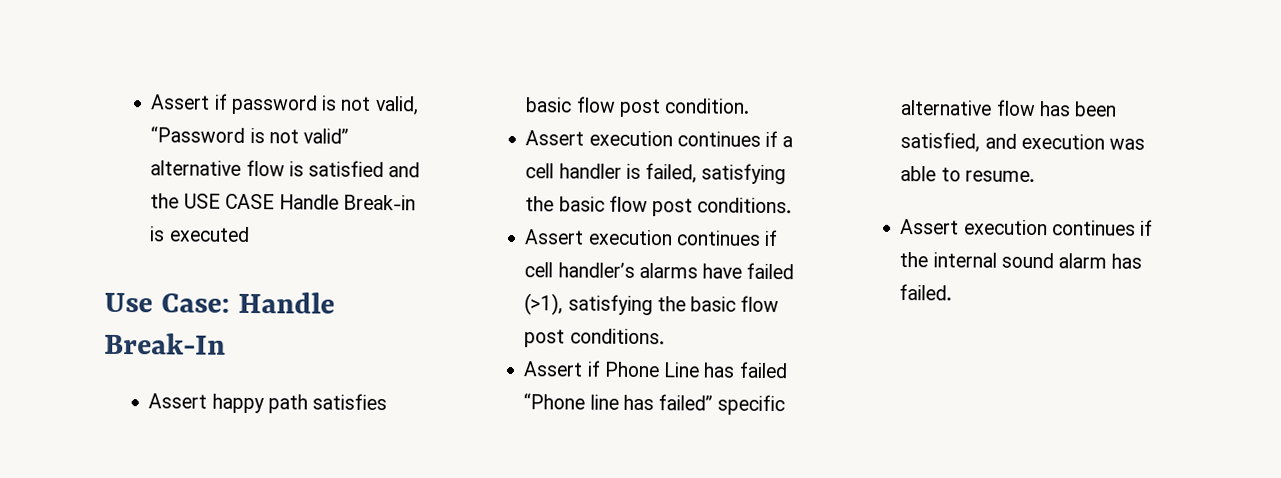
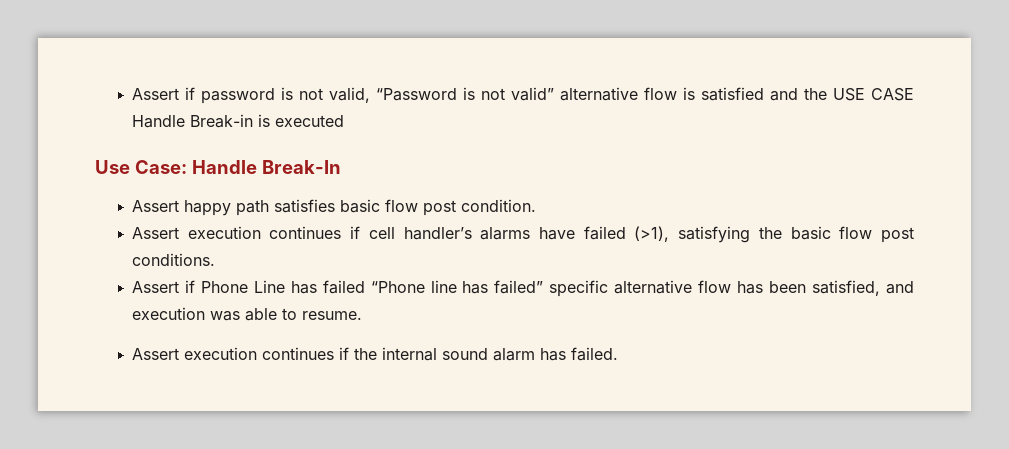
- Assert execution continues if a cell handler is failed, satisfying the basic flow post conditions.

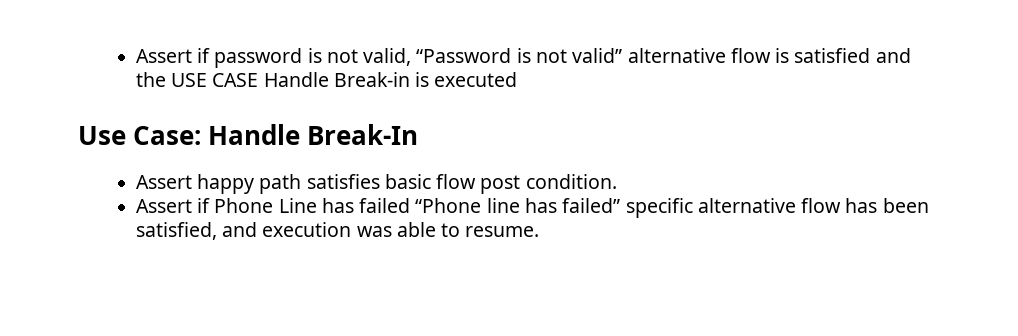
- Assert execution continues if cell handler’s alarms have failed (>1), satisfying the basic flow post conditions.
- Assert execution continues if the internal sound alarm has failed.

